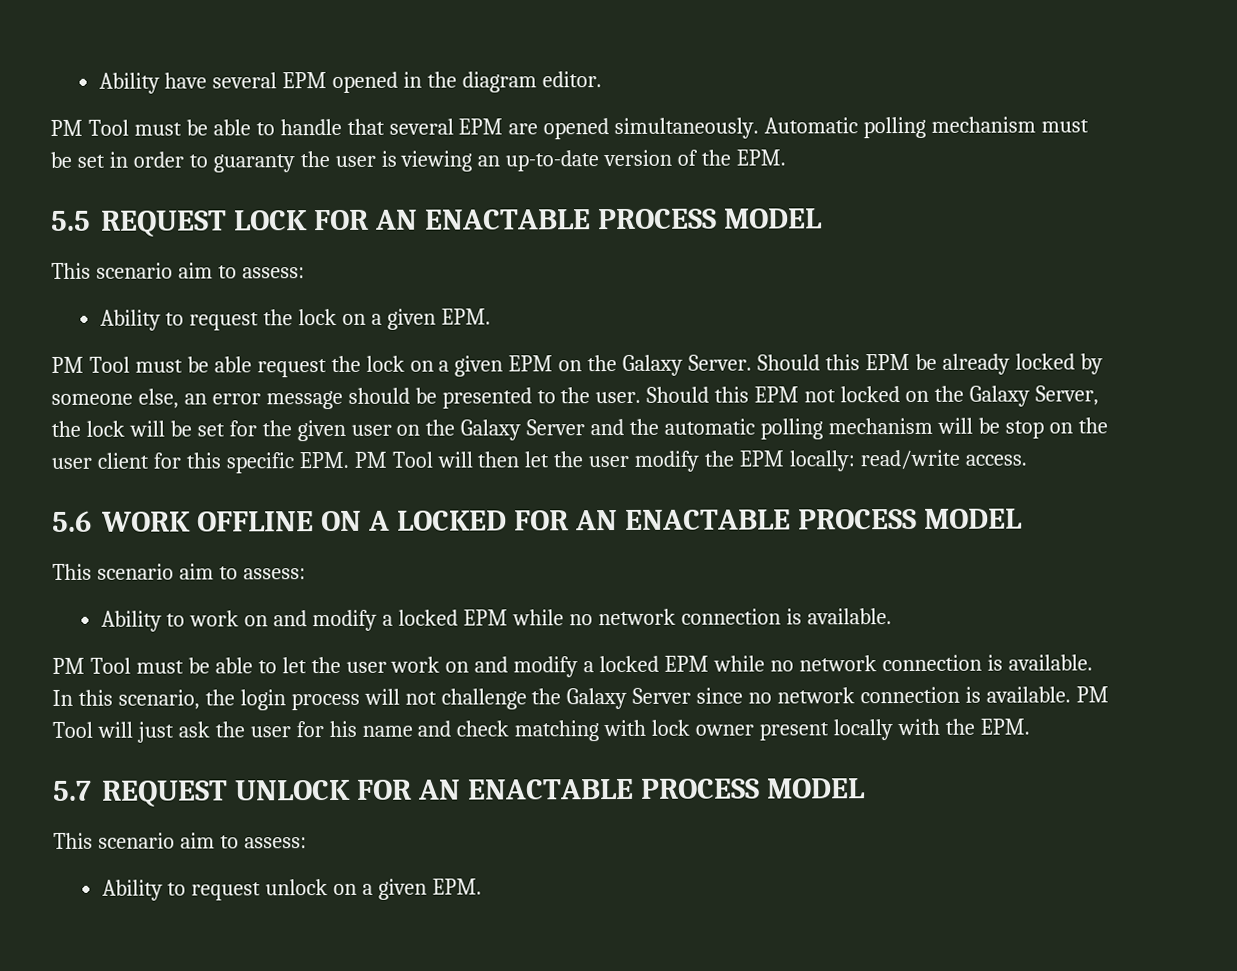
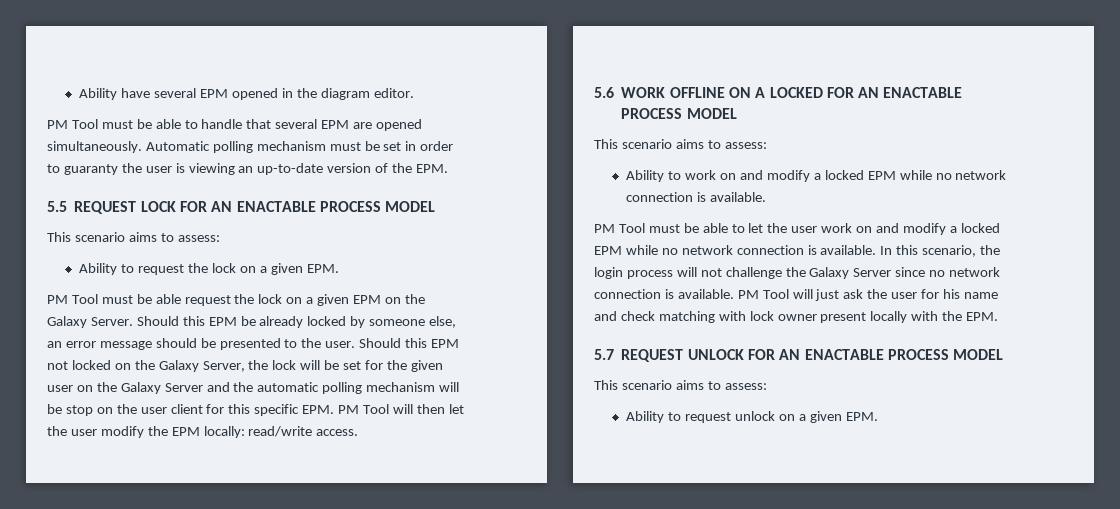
  5.5 REQUEST LOCK FOR AN ENACTABLE PROCESS MODEL
- This scenario aim to assess:
+ This scenario aims to assess:
  5.6 WORK OFFLINE ON A LOCKED FOR AN ENACTABLE PROCESS MODEL
- This scenario aim to assess:
+ This scenario aims to assess:
  5.7 REQUEST UNLOCK FOR AN ENACTABLE PROCESS MODEL
- This scenario aim to assess:
+ This scenario aims to assess:

